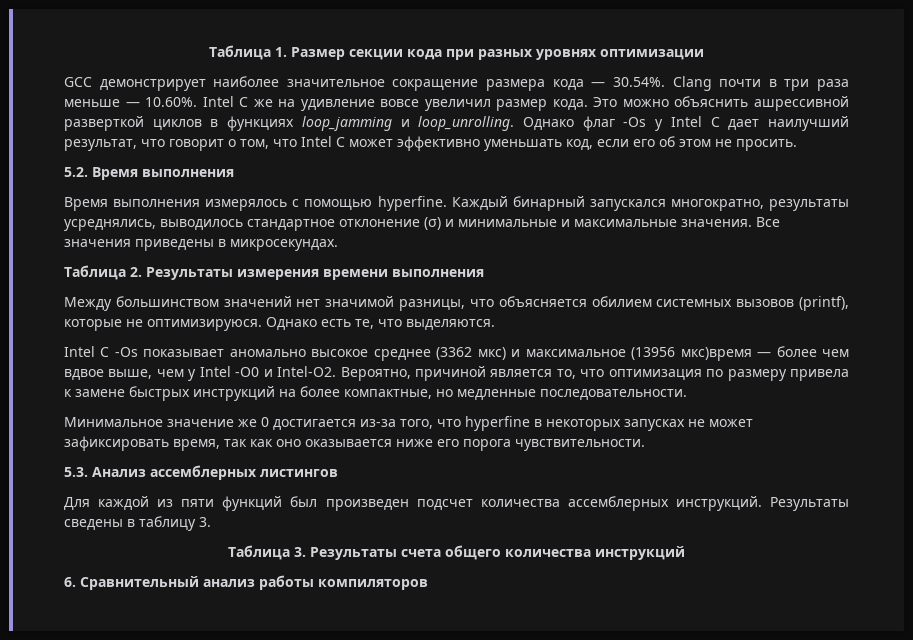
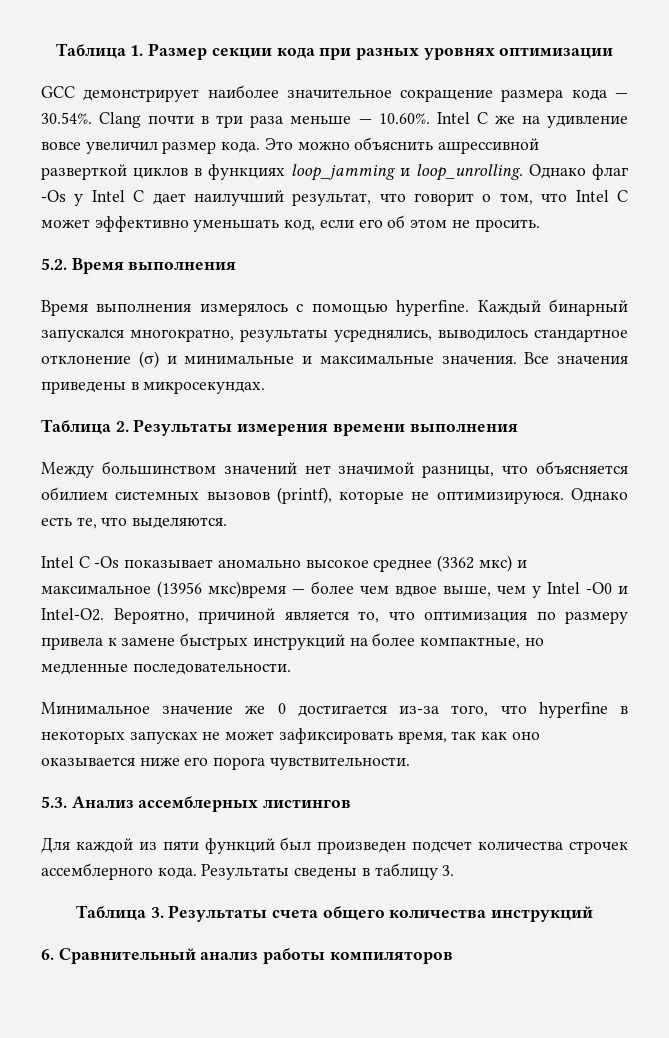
- Для каждой из пяти функций был произведен подсчет количества ассемблерных инструкций.
+ Для каждой из пяти функций был произведен подсчет количества строчек ассемблерного кода.

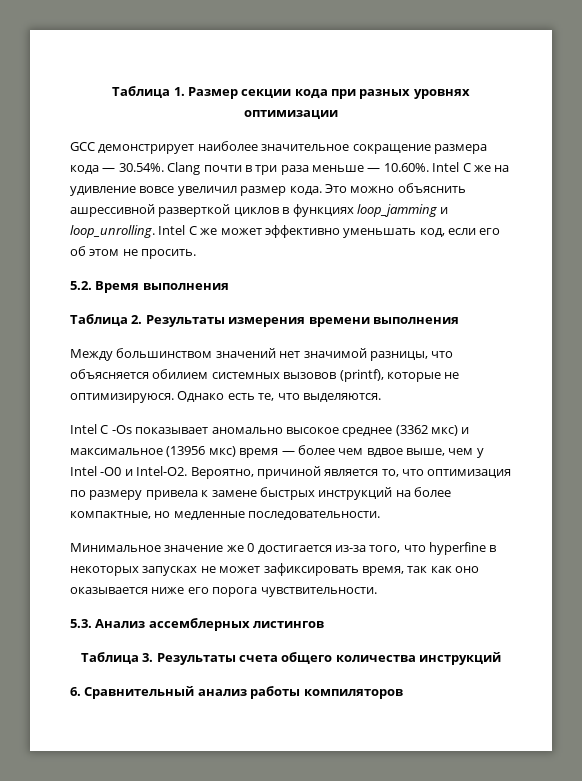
- Однако флаг -Os у Intel C дает наилучший результат, что говорит о том, что Intel C может эффективно уменьшать код, если его об этом не просить.
+ Intel C же может эффективно уменьшать код, если его об этом не просить.
- Время выполнения измерялось с помощью hyperfine. Каждый бинарный запускался многократно, результаты усреднялись, выводилось стандартное отклонение (σ) и минимальные и максимальные значения. Все значения приведены в микросекундах.
- Intel C -Os показывает аномально высокое среднее (3362 мкс) и максимальное (13956 мкс)время — более чем вдвое выше, чем у Intel -O0 и Intel-O2.
+ Intel C -Os показывает аномально высокое среднее (3362 мкс) и максимальное (13956 мкс) время — более чем вдвое выше, чем у Intel -O0 и Intel-O2.
- Для каждой из пяти функций был произведен подсчет количества строчек ассемблерного кода. Результаты сведены в таблицу 3.

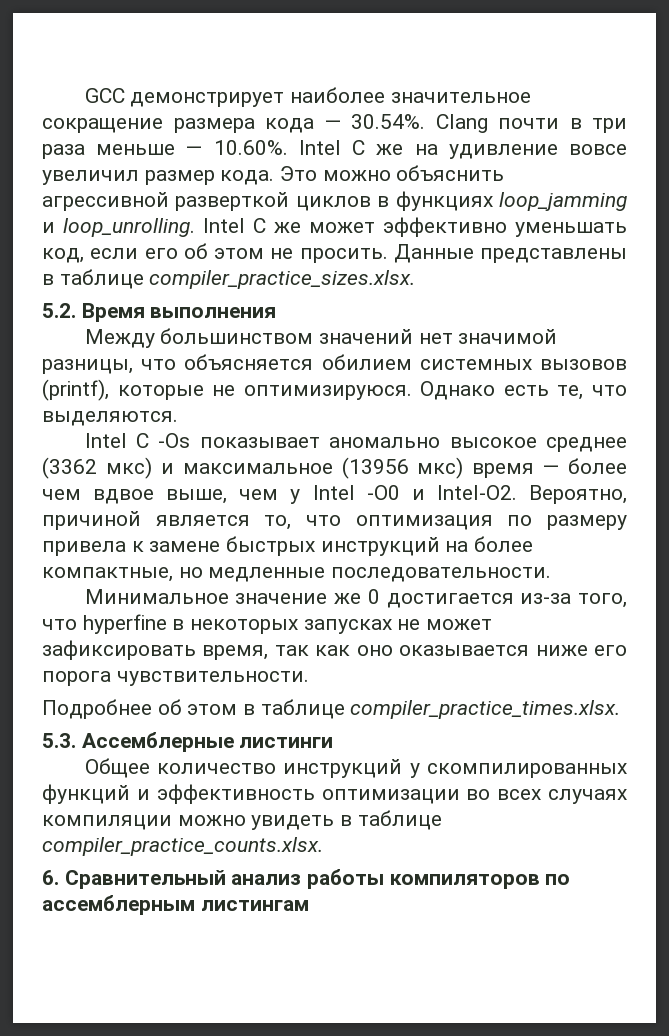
- Таблица 1. Размер секции кода при разных уровнях оптимизации
- Это можно объяснить ашрессивной разверткой циклов в функциях loop_jamming и loop_unrolling.
+ Это можно объяснить агрессивной разверткой циклов в функциях loop_jamming и loop_unrolling.
- Intel C же может эффективно уменьшать код, если его об этом не просить.
+ Intel C же может эффективно уменьшать код, если его об этом не просить. Данные представлены в таблице compiler_practice_sizes.xlsx.
  5.2. Время выполнения
- Таблица 2. Результаты измерения времени выполнения
- 5.3. Анализ ассемблерных листингов
- Таблица 3. Результаты счета общего количества инструкций
+ Подробнее об этом в таблице compiler_practice_times.xlsx.
+ 5.3. Ассемблерные листинги
+ Общее количество инструкций у скомпилированных функций и эффективность оптимизации во всех случаях компиляции можно увидеть в таблице compiler_practice_counts.xlsx.
- 6. Сравнительный анализ работы компиляторов
+ 6. Сравнительный анализ работы компиляторов по ассемблерным листингам

